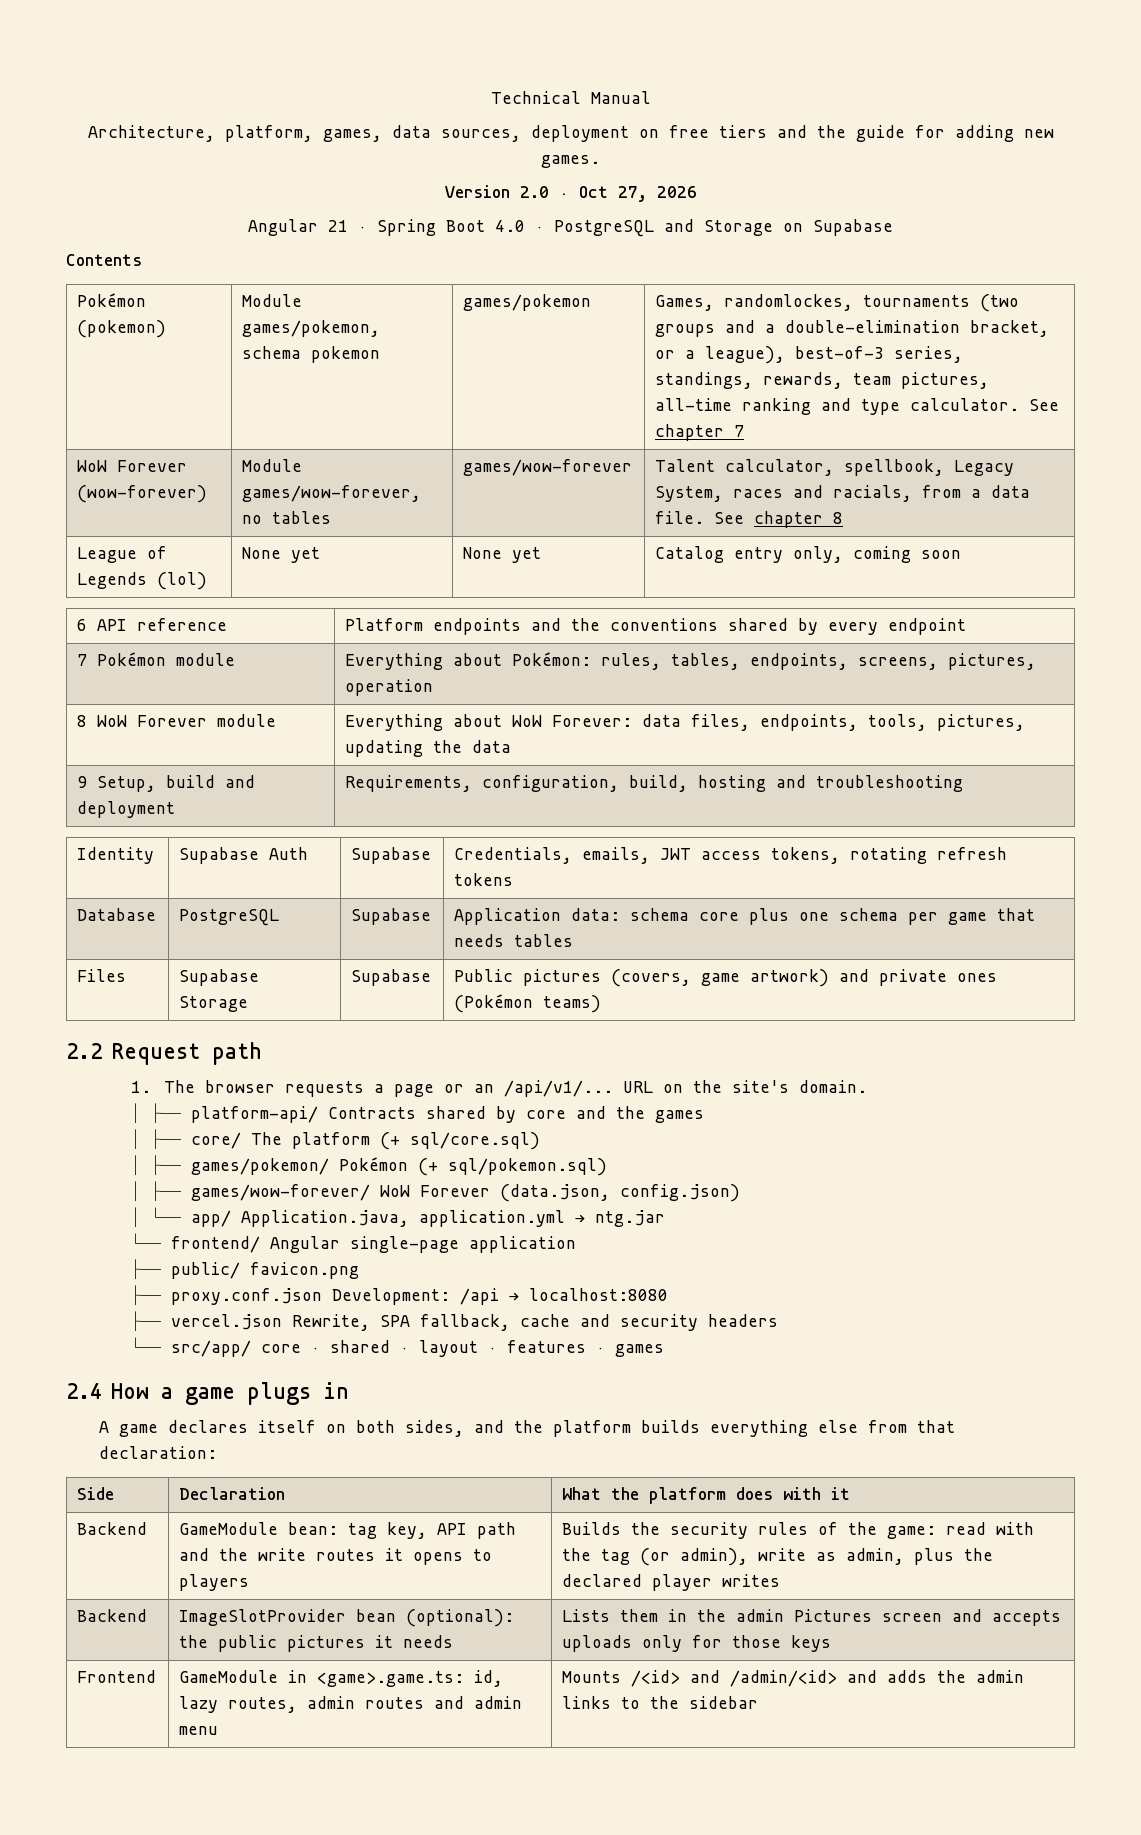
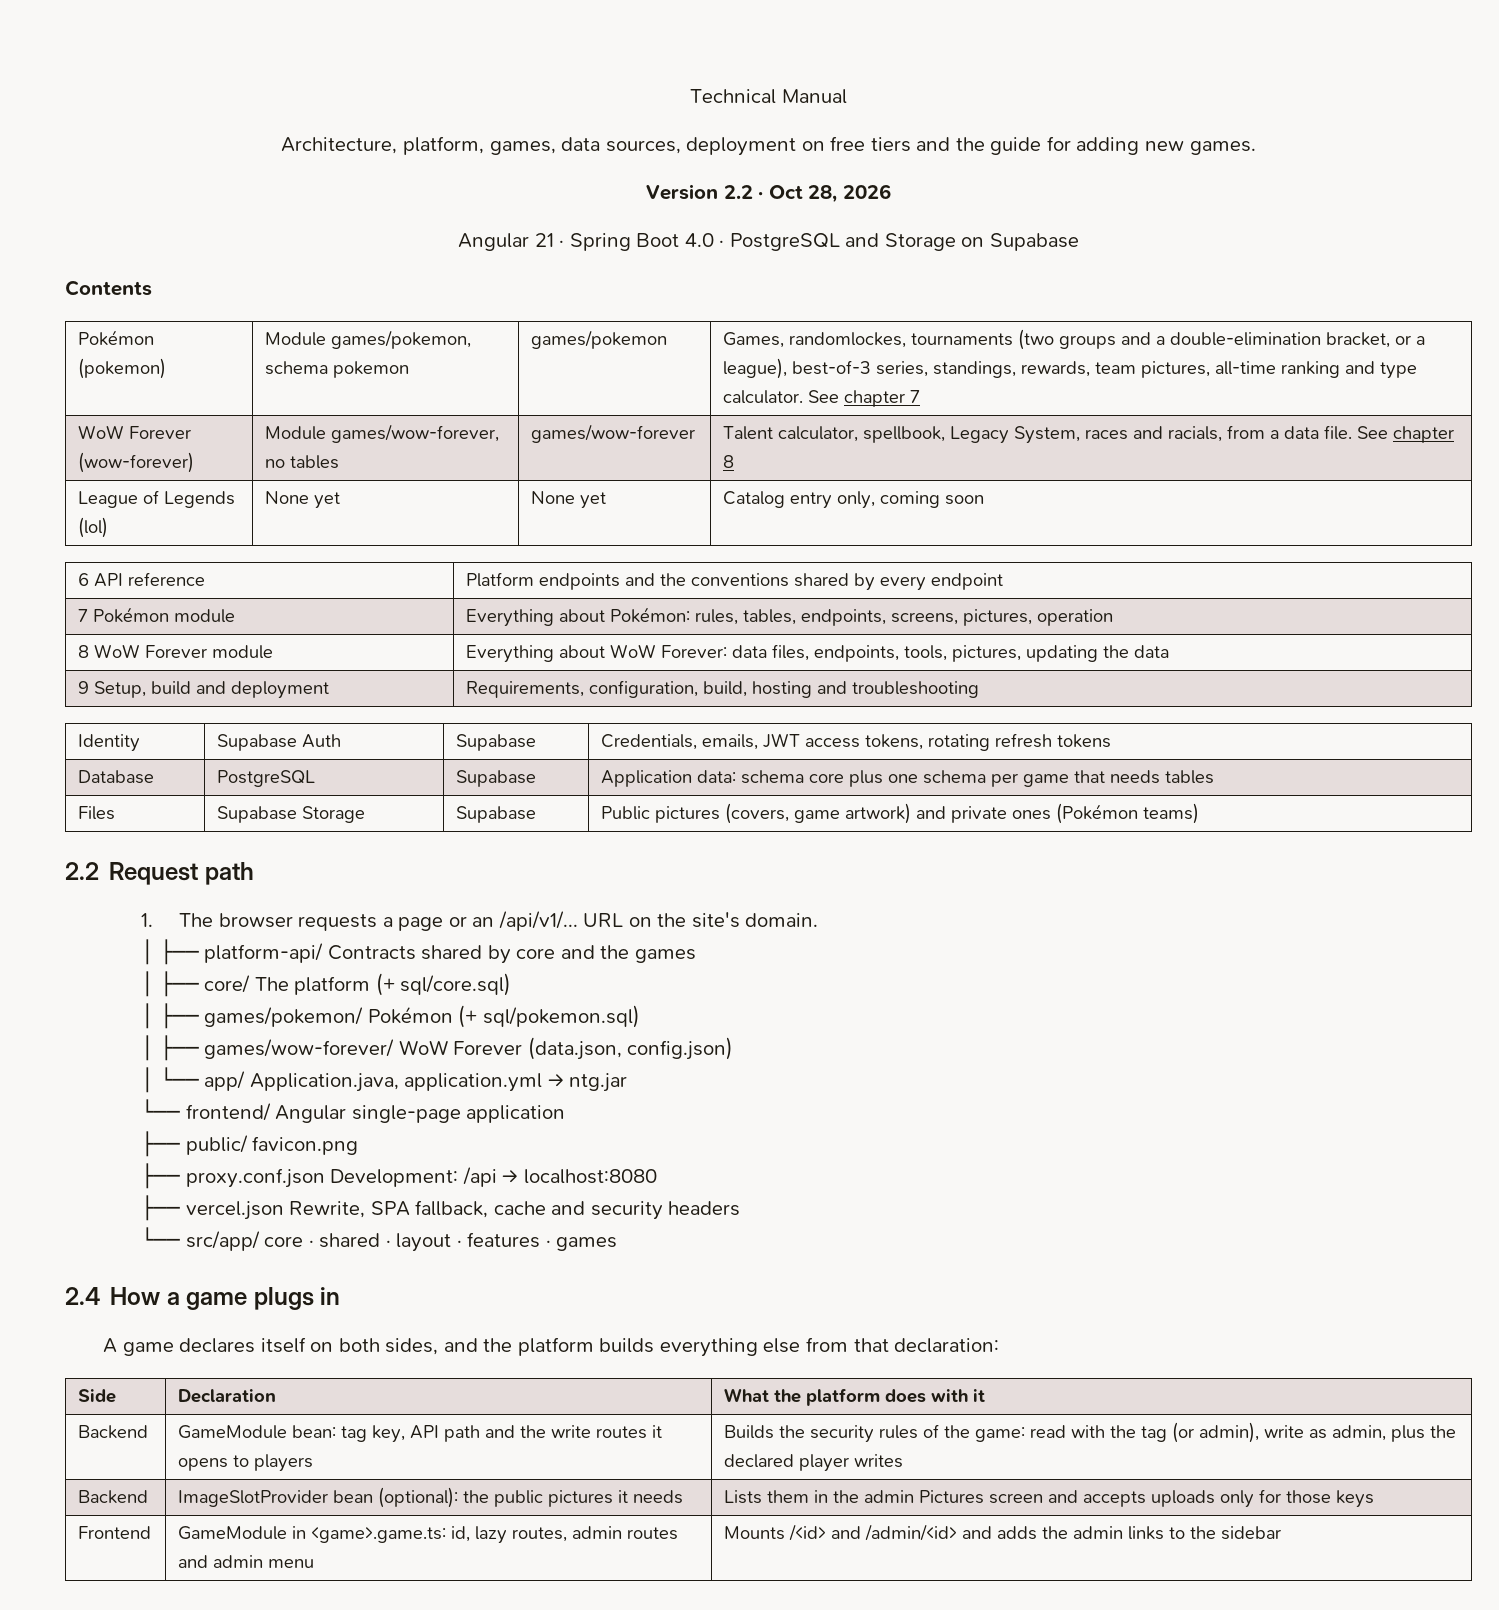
- Version 2.0 · Oct 27, 2026
+ Version 2.2 · Oct 28, 2026

